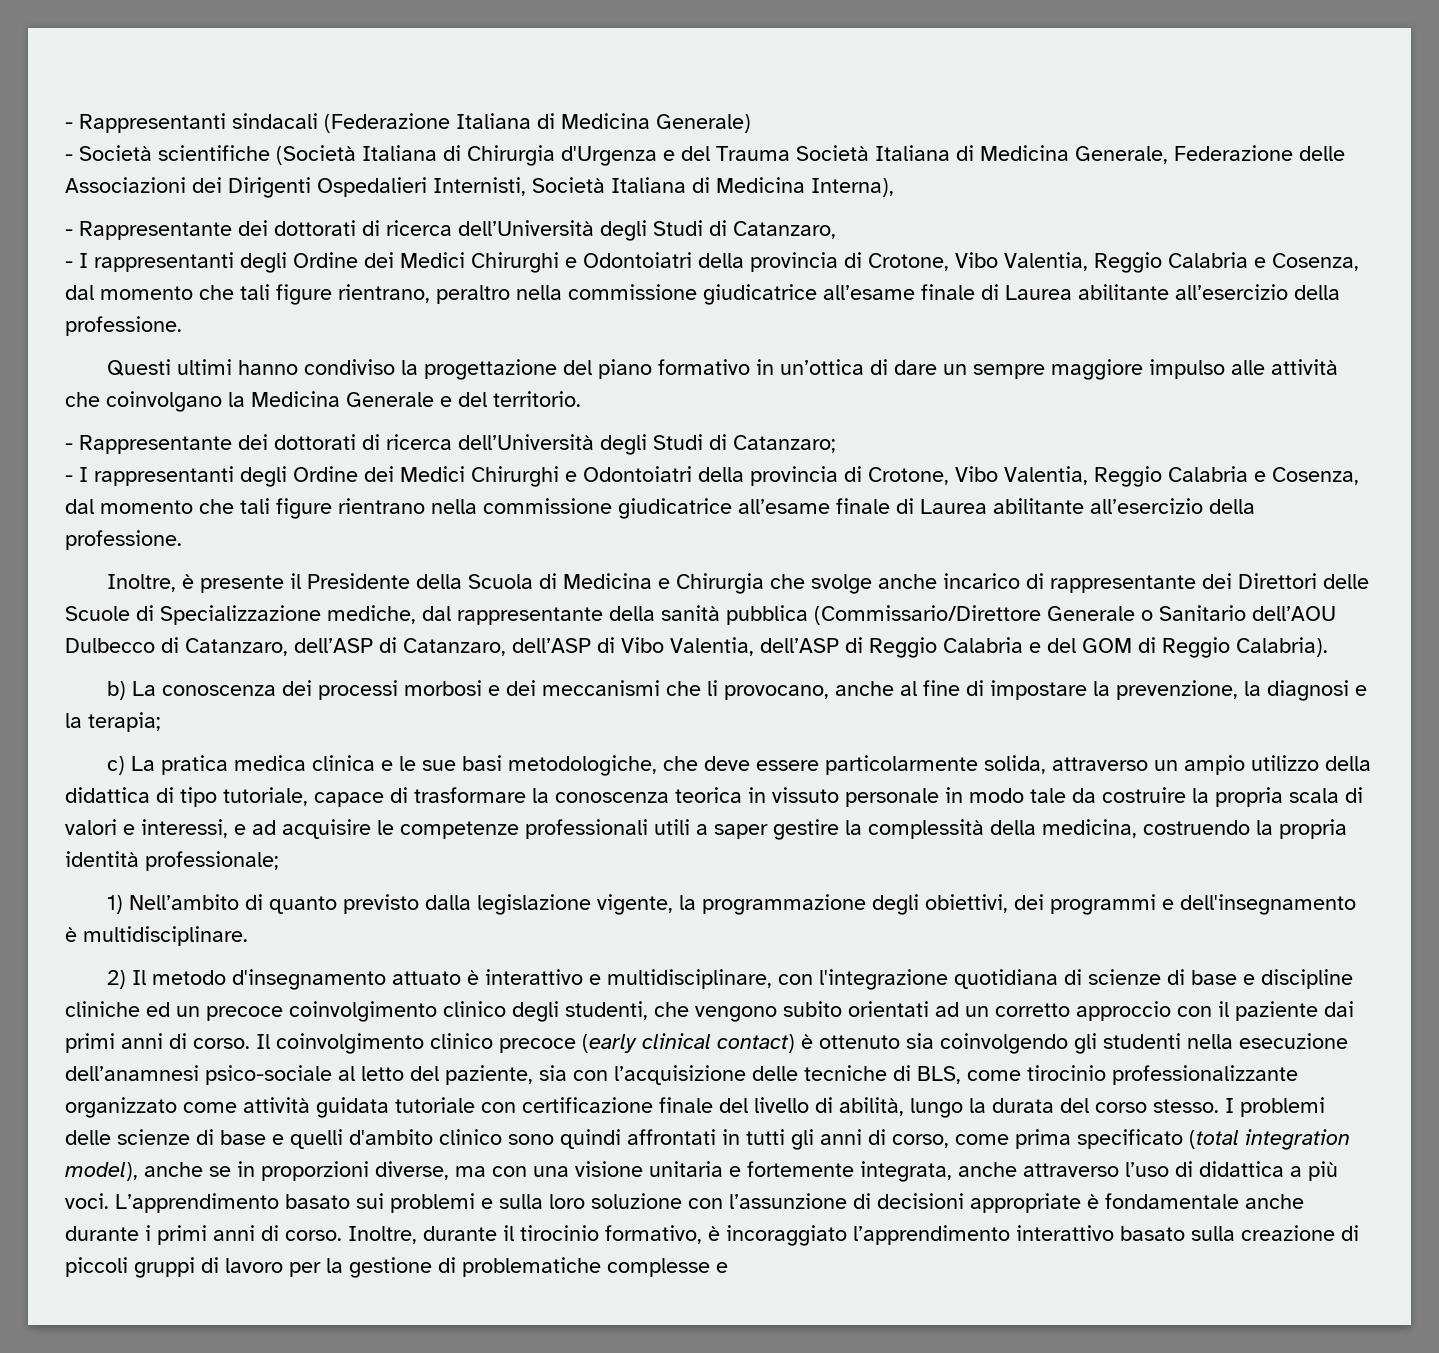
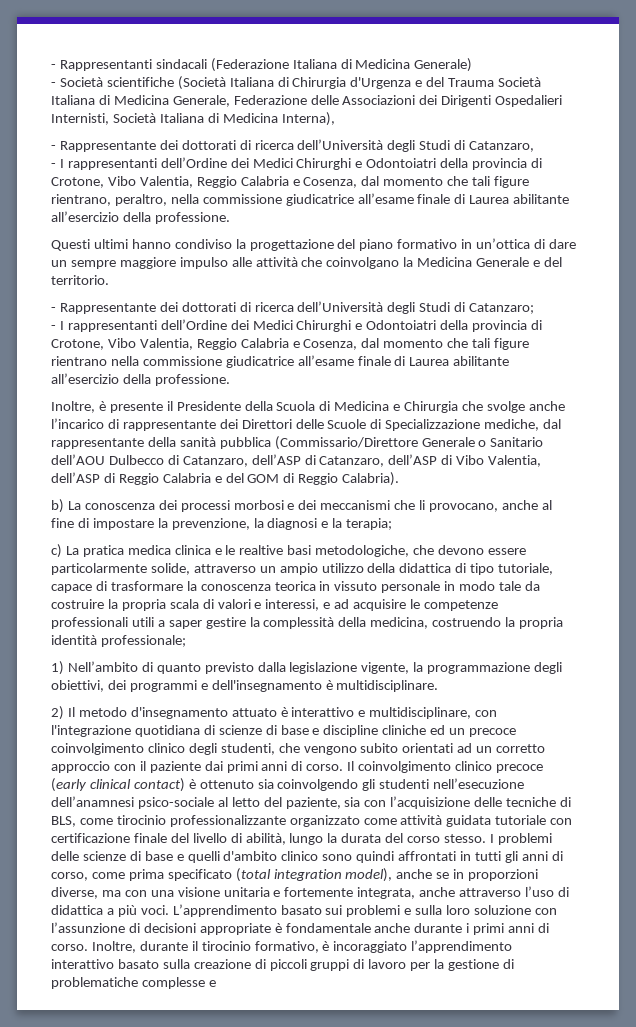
- - I rappresentanti degli Ordine dei Medici Chirurghi e Odontoiatri della provincia di Crotone, Vibo Valentia, Reggio Calabria e Cosenza, dal momento che tali figure rientrano, peraltro nella commissione giudicatrice all’esame finale di Laurea abilitante all’esercizio della professione.
+ - I rappresentanti dell’Ordine dei Medici Chirurghi e Odontoiatri della provincia di Crotone, Vibo Valentia, Reggio Calabria e Cosenza, dal momento che tali figure rientrano, peraltro, nella commissione giudicatrice all’esame finale di Laurea abilitante all’esercizio della professione.
- - I rappresentanti degli Ordine dei Medici Chirurghi e Odontoiatri della provincia di Crotone, Vibo Valentia, Reggio Calabria e Cosenza, dal momento che tali figure rientrano nella commissione giudicatrice all’esame finale di Laurea abilitante all’esercizio della professione.
+ - I rappresentanti dell’Ordine dei Medici Chirurghi e Odontoiatri della provincia di Crotone, Vibo Valentia, Reggio Calabria e Cosenza, dal momento che tali figure rientrano nella commissione giudicatrice all’esame finale di Laurea abilitante all’esercizio della professione.
- Inoltre, è presente il Presidente della Scuola di Medicina e Chirurgia che svolge anche incarico di rappresentante dei Direttori delle Scuole di Specializzazione mediche, dal rappresentante della sanità pubblica (Commissario/Direttore Generale o Sanitario dell’AOU Dulbecco di Catanzaro, dell’ASP di Catanzaro, dell’ASP di Vibo Valentia, dell’ASP di Reggio Calabria e del GOM di Reggio Calabria).
+ Inoltre, è presente il Presidente della Scuola di Medicina e Chirurgia che svolge anche l’incarico di rappresentante dei Direttori delle Scuole di Specializzazione mediche, dal rappresentante della sanità pubblica (Commissario/Direttore Generale o Sanitario dell’AOU Dulbecco di Catanzaro, dell’ASP di Catanzaro, dell’ASP di Vibo Valentia, dell’ASP di Reggio Calabria e del GOM di Reggio Calabria).
- c) La pratica medica clinica e le sue basi metodologiche, che deve essere particolarmente solida, attraverso un ampio utilizzo della didattica di tipo tutoriale, capace di trasformare la conoscenza teorica in vissuto personale in modo tale da costruire la propria scala di valori e interessi, e ad acquisire le competenze professionali utili a saper gestire la complessità della medicina, costruendo la propria identità professionale;
+ c) La pratica medica clinica e le realtive basi metodologiche, che devono essere particolarmente solide, attraverso un ampio utilizzo della didattica di tipo tutoriale, capace di trasformare la conoscenza teorica in vissuto personale in modo tale da costruire la propria scala di valori e interessi, e ad acquisire le competenze professionali utili a saper gestire la complessità della medicina, costruendo la propria identità professionale;
- Il coinvolgimento clinico precoce (early clinical contact) è ottenuto sia coinvolgendo gli studenti nella esecuzione dell’anamnesi psico-sociale al letto del paziente, sia con l’acquisizione delle tecniche di BLS, come tirocinio professionalizzante organizzato come attività guidata tutoriale con certificazione finale del livello di abilità, lungo la durata del corso stesso.
+ Il coinvolgimento clinico precoce (early clinical contact) è ottenuto sia coinvolgendo gli studenti nell’esecuzione dell’anamnesi psico-sociale al letto del paziente, sia con l’acquisizione delle tecniche di BLS, come tirocinio professionalizzante organizzato come attività guidata tutoriale con certificazione finale del livello di abilità, lungo la durata del corso stesso.

